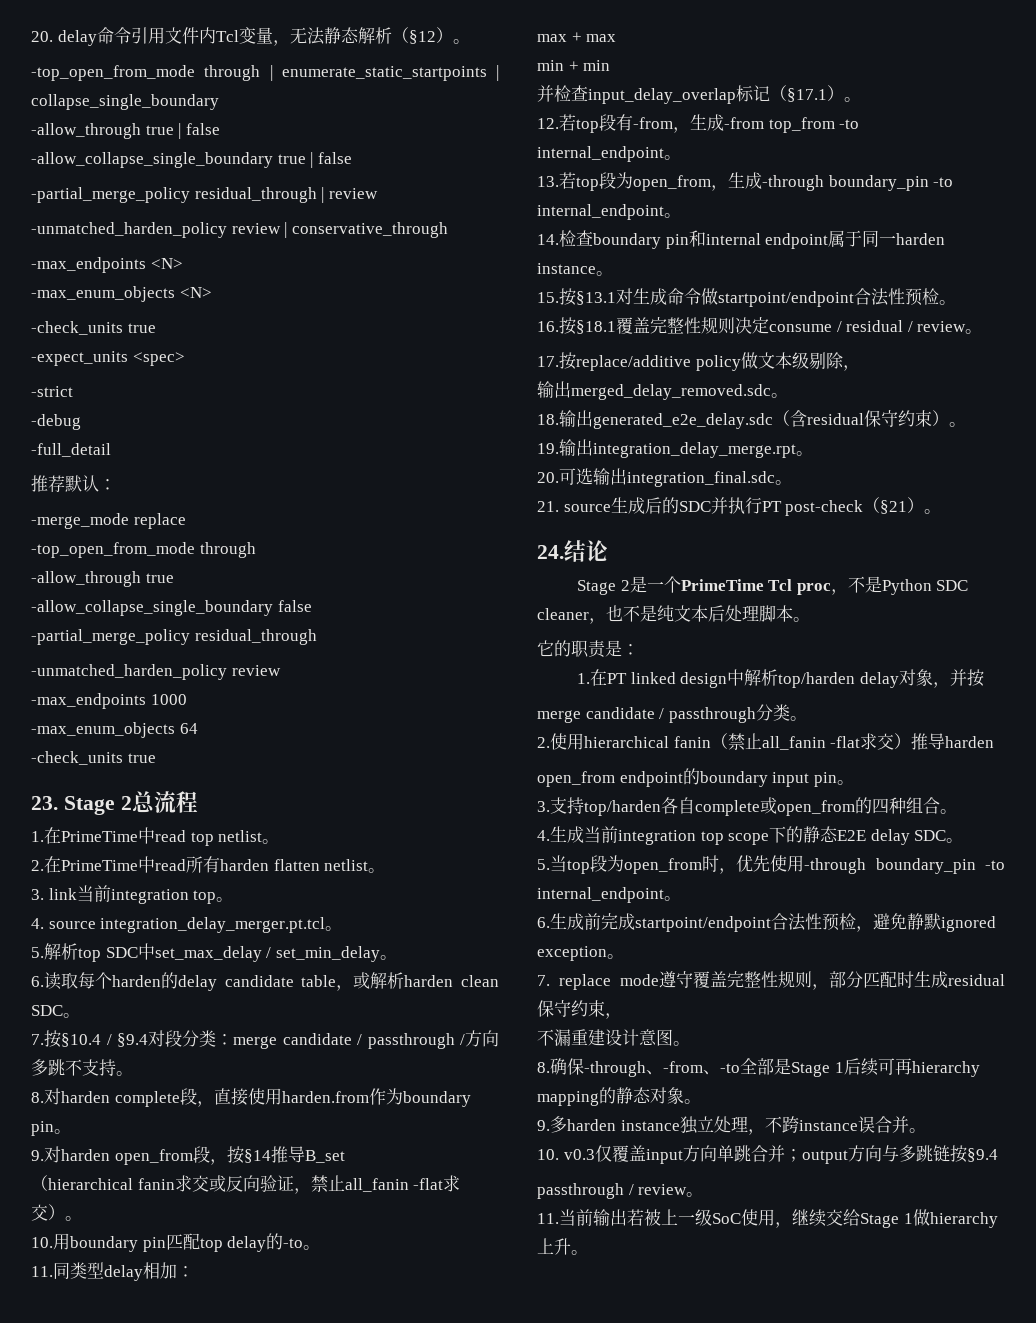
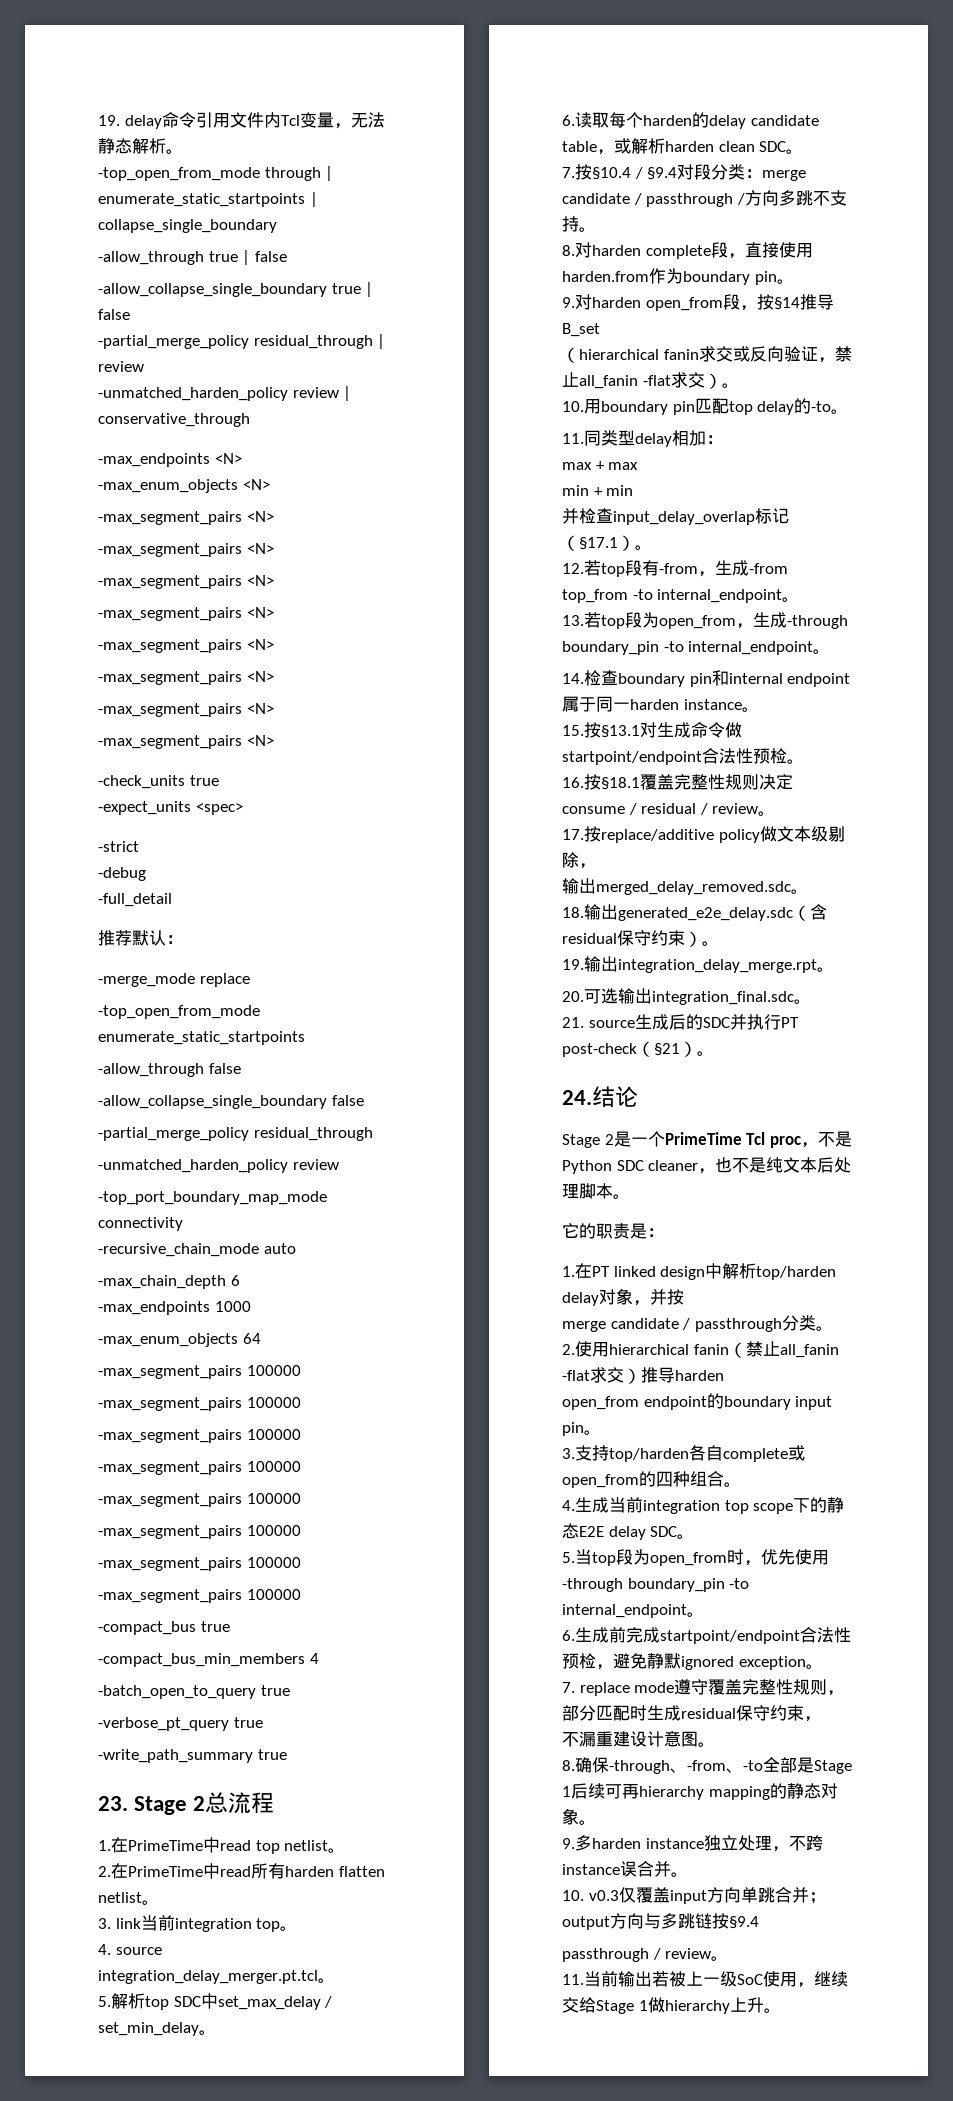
- 20. delay命令引用文件内Tcl变量，无法静态解析（§12）。
+ 19. delay命令引用文件内Tcl变量，无法静态解析。
  -max_enum_objects <N>
+ -max_segment_pairs <N>
+ -max_segment_pairs <N>
+ -max_segment_pairs <N>
+ -max_segment_pairs <N>
+ -max_segment_pairs <N>
+ -max_segment_pairs <N>
+ -max_segment_pairs <N>
+ -max_segment_pairs <N>
  -merge_mode replace
- -top_open_from_mode through
- -allow_through true
+ -top_open_from_mode enumerate_static_startpoints
+ -allow_through false
+ -top_port_boundary_map_mode connectivity
+ -recursive_chain_mode auto
+ -max_chain_depth 6
  -max_endpoints 1000
  -max_enum_objects 64
- -check_units true
+ -max_segment_pairs 100000
+ -max_segment_pairs 100000
+ -max_segment_pairs 100000
+ -max_segment_pairs 100000
+ -max_segment_pairs 100000
+ -max_segment_pairs 100000
+ -max_segment_pairs 100000
+ -max_segment_pairs 100000
+ -compact_bus true
+ -compact_bus_min_members 4
+ -batch_open_to_query true
+ -verbose_pt_query true
+ -write_path_summary true

